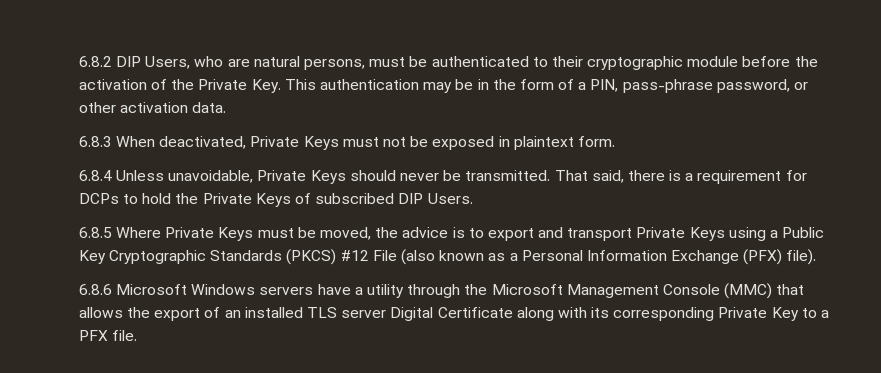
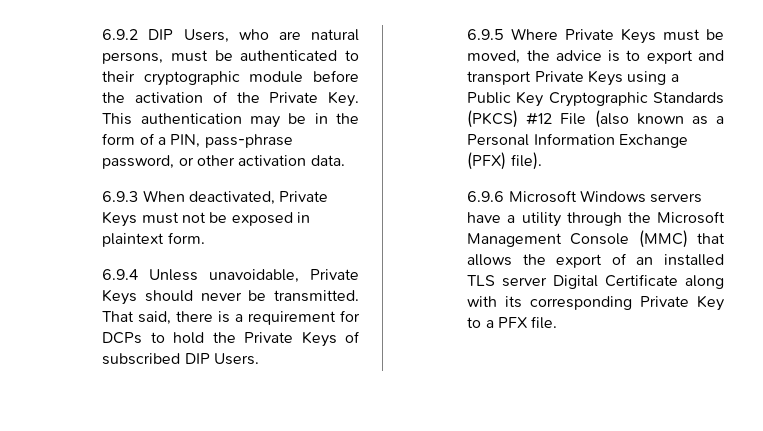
- 6.8.2 DIP Users, who are natural persons, must be authenticated to their cryptographic module before the activation of the Private Key. This authentication may be in the form of a PIN, pass-phrase password, or other activation data.
+ 6.9.2 DIP Users, who are natural persons, must be authenticated to their cryptographic module before the activation of the Private Key. This authentication may be in the form of a PIN, pass-phrase password, or other activation data.
- 6.8.3 When deactivated, Private Keys must not be exposed in plaintext form.
+ 6.9.3 When deactivated, Private Keys must not be exposed in plaintext form.
- 6.8.4 Unless unavoidable, Private Keys should never be transmitted.
+ 6.9.4 Unless unavoidable, Private Keys should never be transmitted.
- 6.8.5 Where Private Keys must be moved, the advice is to export and transport Private Keys using a Public Key Cryptographic Standards (PKCS) #12 File (also known as a Personal Information Exchange (PFX) file).
+ 6.9.5 Where Private Keys must be moved, the advice is to export and transport Private Keys using a Public Key Cryptographic Standards (PKCS) #12 File (also known as a Personal Information Exchange (PFX) file).
- 6.8.6 Microsoft Windows servers have a utility through the Microsoft Management Console (MMC) that allows the export of an installed TLS server Digital Certificate along with its corresponding Private Key to a PFX file.
+ 6.9.6 Microsoft Windows servers have a utility through the Microsoft Management Console (MMC) that allows the export of an installed TLS server Digital Certificate along with its corresponding Private Key to a PFX file.

